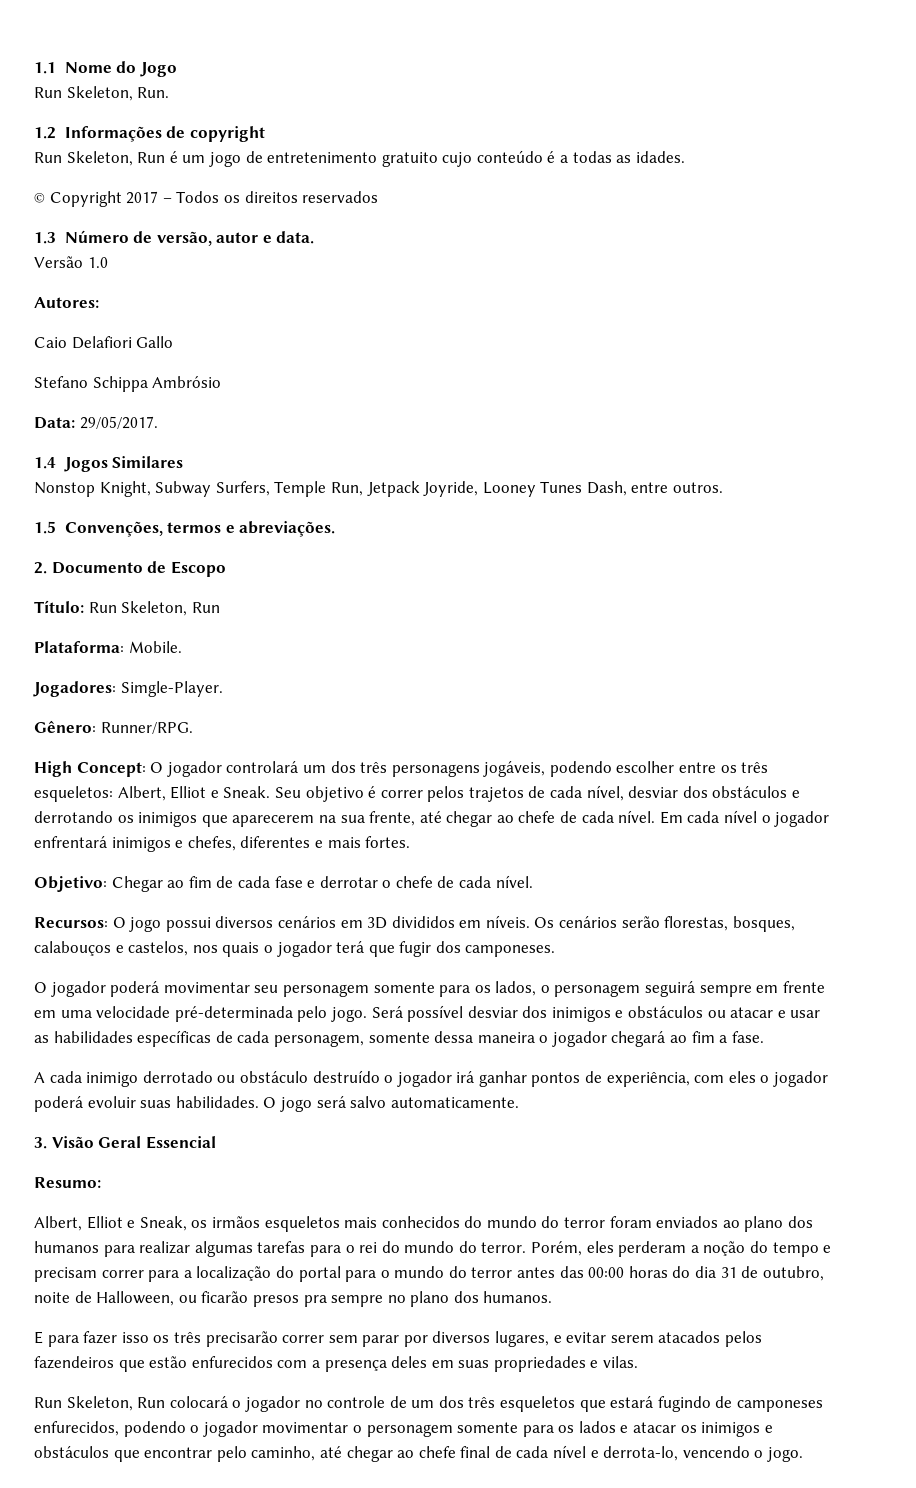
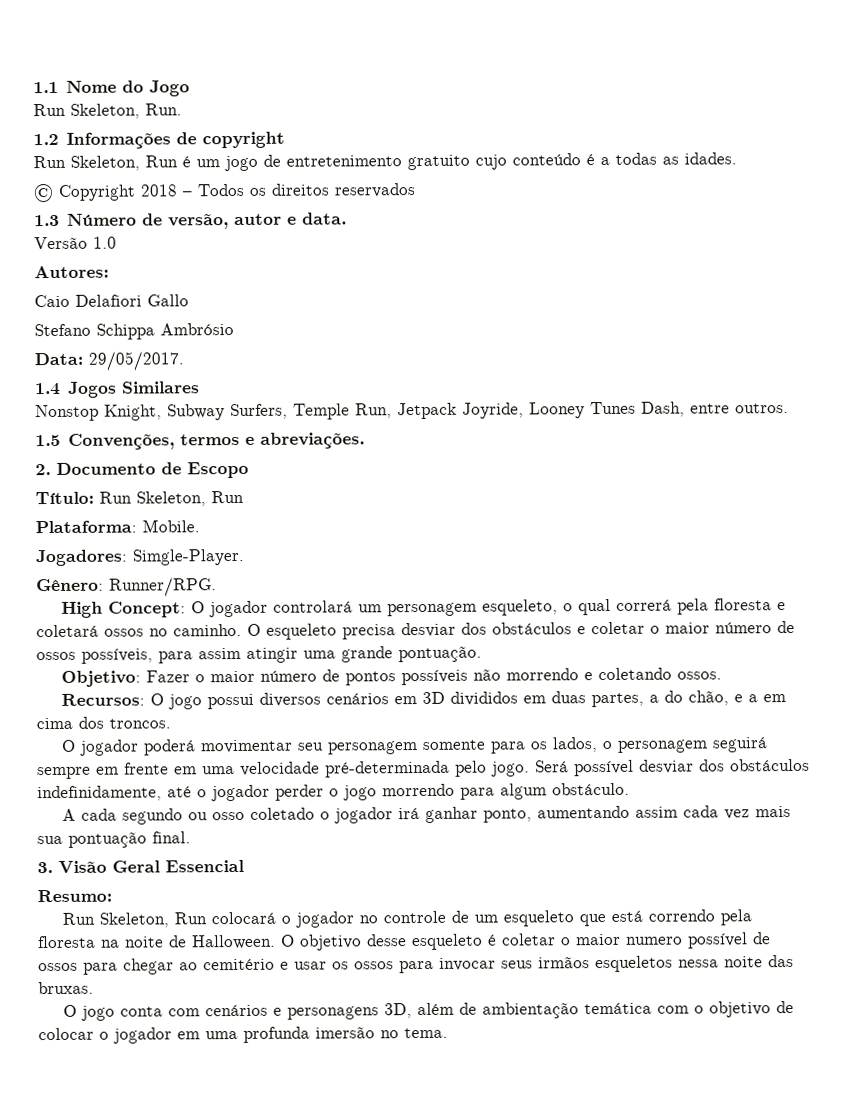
- © Copyright 2017 – Todos os direitos reservados
+ © Copyright 2018 – Todos os direitos reservados
- High Concept: O jogador controlará um dos três personagens jogáveis, podendo escolher entre os três esqueletos: Albert, Elliot e Sneak. Seu objetivo é correr pelos trajetos de cada nível, desviar dos obstáculos e derrotando os inimigos que aparecerem na sua frente, até chegar ao chefe de cada nível. Em cada nível o jogador enfrentará inimigos e chefes, diferentes e mais fortes.
- Objetivo: Chegar ao fim de cada fase e derrotar o chefe de cada nível.
+ High Concept: O jogador controlará um personagem esqueleto, o qual correrá pela floresta e coletará ossos no caminho. O esqueleto precisa desviar dos obstáculos e coletar o maior número de ossos possíveis, para assim atingir uma grande pontuação.
+ Objetivo: Fazer o maior número de pontos possíveis não morrendo e coletando ossos.
- Recursos: O jogo possui diversos cenários em 3D divididos em níveis. Os cenários serão florestas, bosques, calabouços e castelos, nos quais o jogador terá que fugir dos camponeses.
+ Recursos: O jogo possui diversos cenários em 3D divididos em duas partes, a do chão, e a em cima dos troncos.
- Será possível desviar dos inimigos e obstáculos ou atacar e usar as habilidades específicas de cada personagem, somente dessa maneira o jogador chegará ao fim a fase.
- A cada inimigo derrotado ou obstáculo destruído o jogador irá ganhar pontos de experiência, com eles o jogador poderá evoluir suas habilidades. O jogo será salvo automaticamente.
+ Será possível desviar dos obstáculos indefinidamente, até o jogador perder o jogo morrendo para algum obstáculo.
+ A cada segundo ou osso coletado o jogador irá ganhar ponto, aumentando assim cada vez mais sua pontuação final.
- Albert, Elliot e Sneak, os irmãos esqueletos mais conhecidos do mundo do terror foram enviados ao plano dos humanos para realizar algumas tarefas para o rei do mundo do terror. Porém, eles perderam a noção do tempo e precisam correr para a localização do portal para o mundo do terror antes das 00:00 horas do dia 31 de outubro, noite de Halloween, ou ficarão presos pra sempre no plano dos humanos.
- E para fazer isso os três precisarão correr sem parar por diversos lugares, e evitar serem atacados pelos fazendeiros que estão enfurecidos com a presença deles em suas propriedades e vilas.
- Run Skeleton, Run colocará o jogador no controle de um dos três esqueletos que estará fugindo de camponeses enfurecidos, podendo o jogador movimentar o personagem somente para os lados e atacar os inimigos e obstáculos que encontrar pelo caminho, até chegar ao chefe final de cada nível e derrota-lo, vencendo o jogo.
+ Run Skeleton, Run colocará o jogador no controle de um esqueleto que está correndo pela floresta na noite de Halloween. O objetivo desse esqueleto é coletar o maior numero possível de ossos para chegar ao cemitério e usar os ossos para invocar seus irmãos esqueletos nessa noite das bruxas.
+ O jogo conta com cenários e personagens 3D, além de ambientação temática com o objetivo de colocar o jogador em uma profunda imersão no tema.

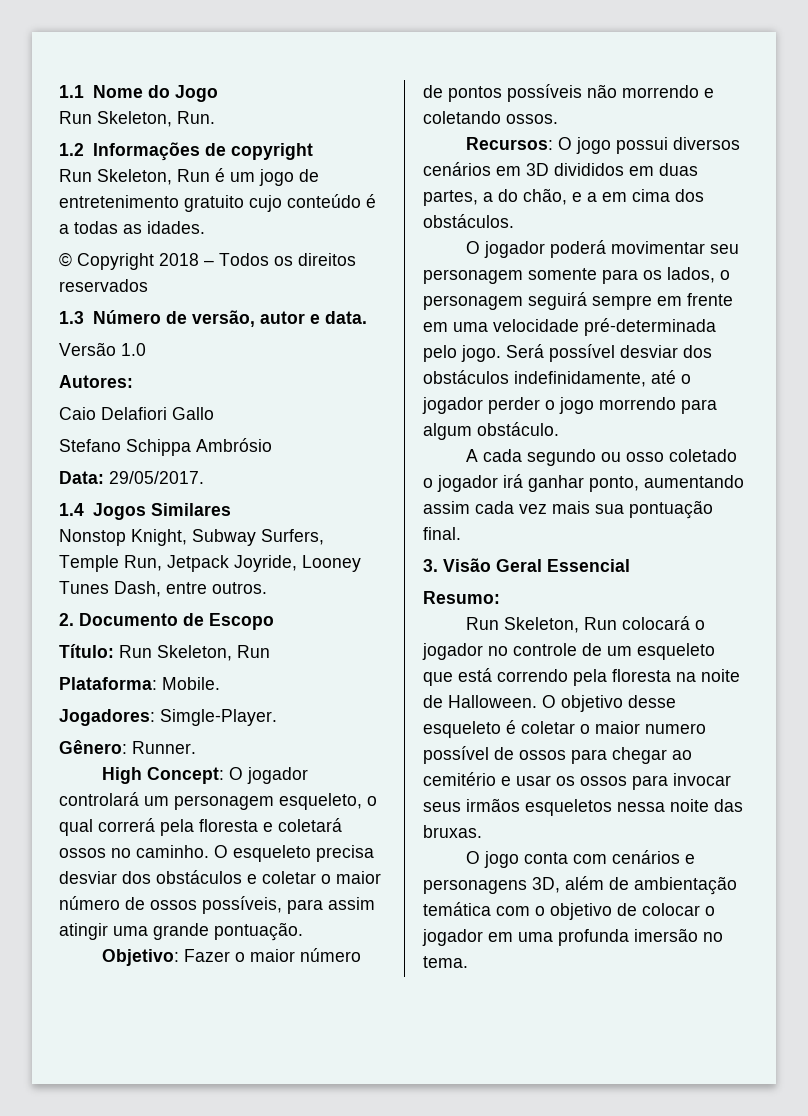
- 1.5 Convenções, termos e abreviações.
- Gênero: Runner/RPG.
+ Gênero: Runner.
- Recursos: O jogo possui diversos cenários em 3D divididos em duas partes, a do chão, e a em cima dos troncos.
+ Recursos: O jogo possui diversos cenários em 3D divididos em duas partes, a do chão, e a em cima dos obstáculos.

